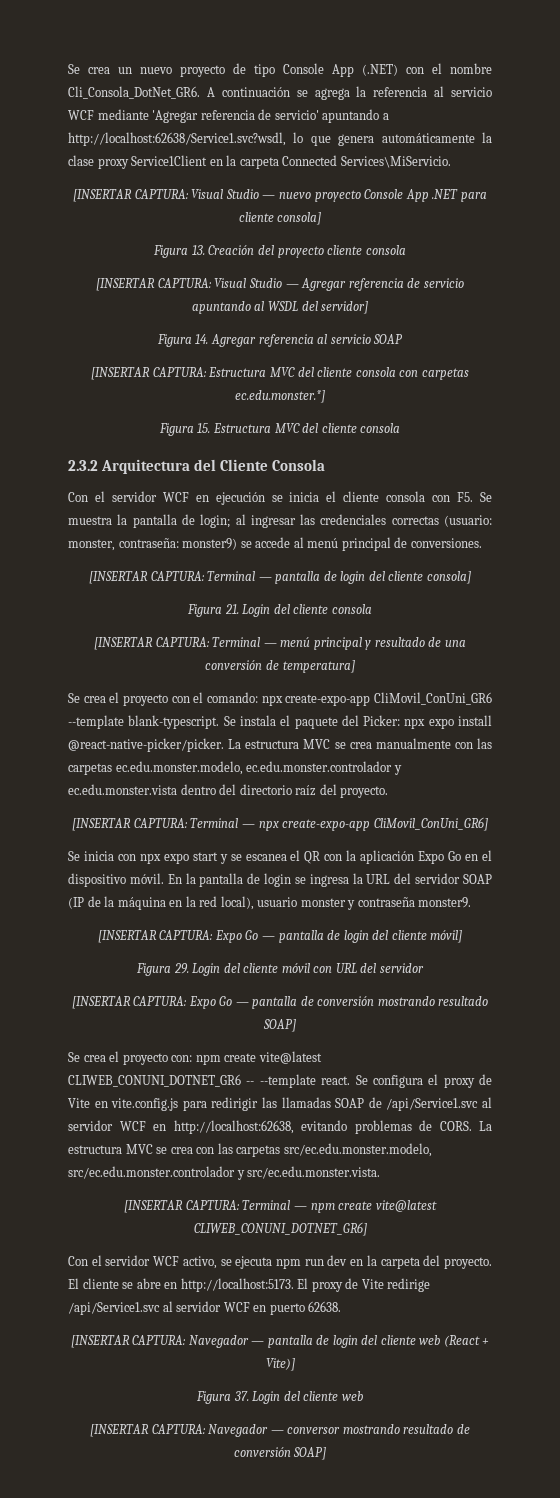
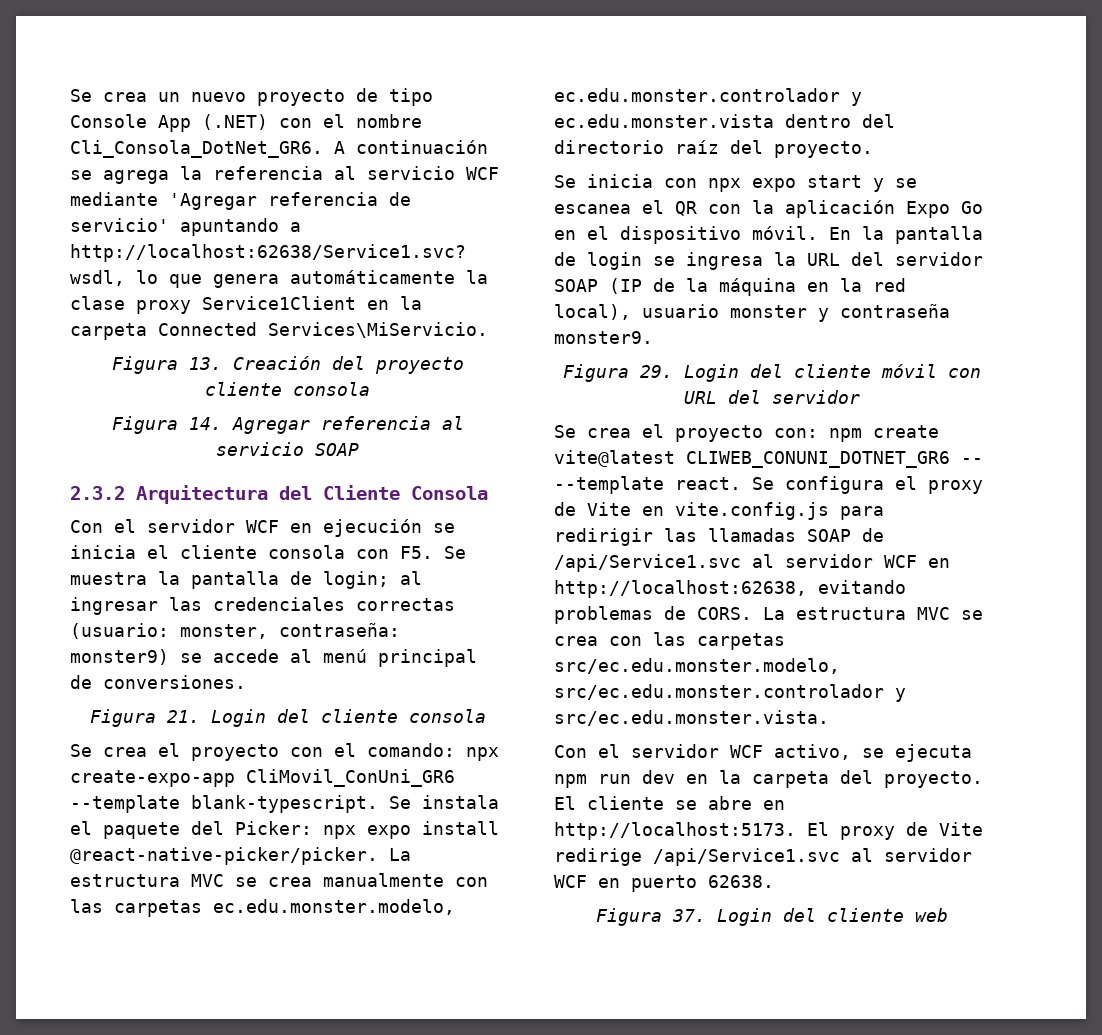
- [INSERTAR CAPTURA: Visual Studio — nuevo proyecto Console App .NET para cliente consola]
- [INSERTAR CAPTURA: Visual Studio — Agregar referencia de servicio apuntando al WSDL del servidor]
- [INSERTAR CAPTURA: Estructura MVC del cliente consola con carpetas ec.edu.monster.*]
- Figura 15. Estructura MVC del cliente consola
- [INSERTAR CAPTURA: Terminal — pantalla de login del cliente consola]
- [INSERTAR CAPTURA: Terminal — menú principal y resultado de una conversión de temperatura]
- [INSERTAR CAPTURA: Terminal — npx create-expo-app CliMovil_ConUni_GR6]
- [INSERTAR CAPTURA: Expo Go — pantalla de login del cliente móvil]
- [INSERTAR CAPTURA: Expo Go — pantalla de conversión mostrando resultado SOAP]
- [INSERTAR CAPTURA: Terminal — npm create vite@latest CLIWEB_CONUNI_DOTNET_GR6]
- [INSERTAR CAPTURA: Navegador — pantalla de login del cliente web (React + Vite)]
- [INSERTAR CAPTURA: Navegador — conversor mostrando resultado de conversión SOAP]

